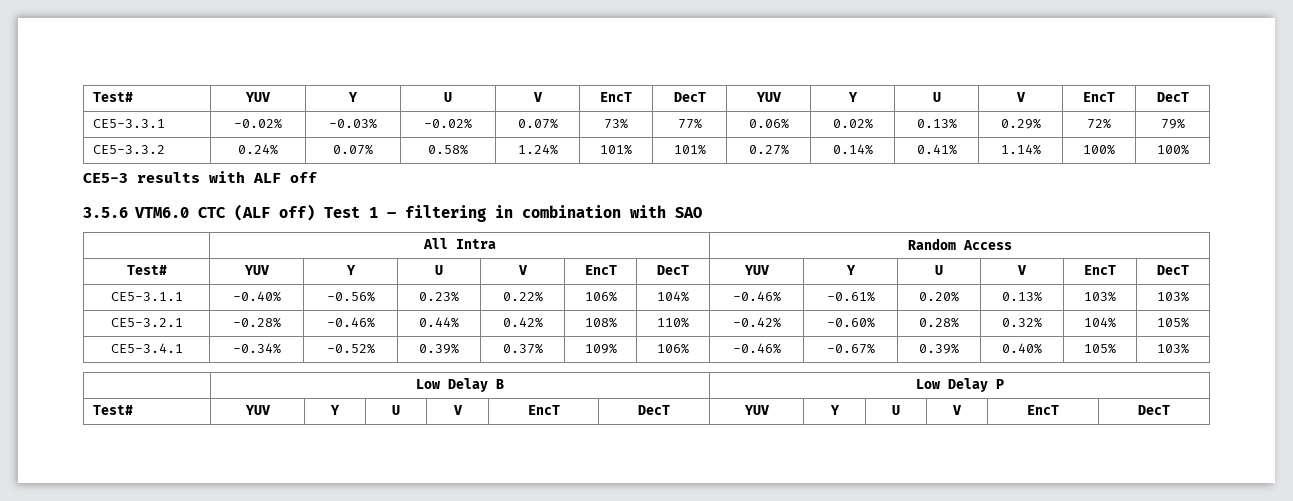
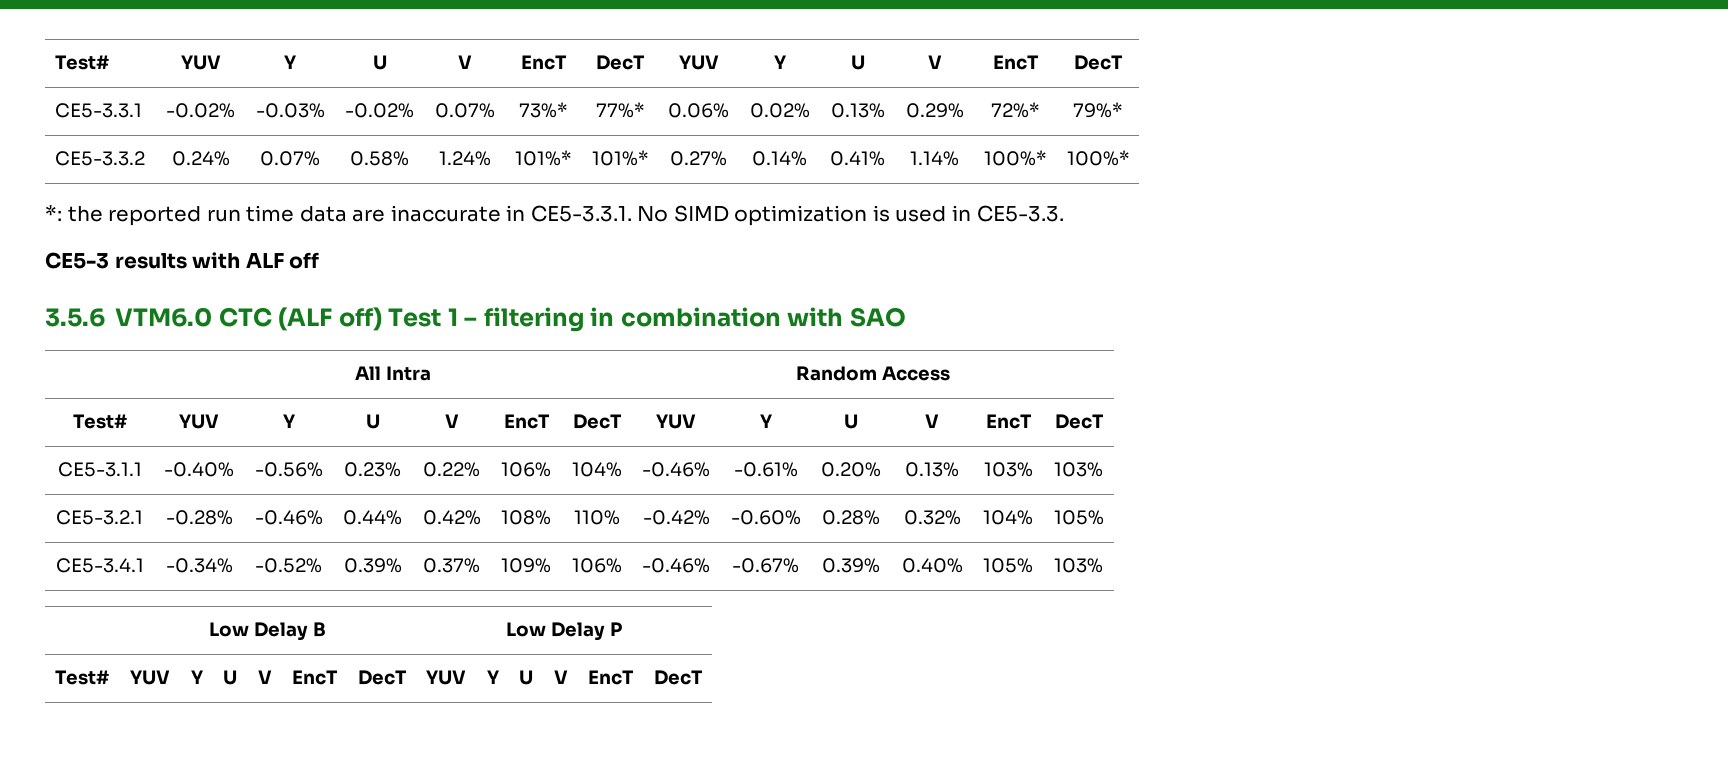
- CE5-3.3.1 | -0.02% | -0.03% | -0.02% | 0.07% | 73% | 77% | 0.06% | 0.02% | 0.13% | 0.29% | 72% | 79%
+ CE5-3.3.1 | -0.02% | -0.03% | -0.02% | 0.07% | 73%* | 77%* | 0.06% | 0.02% | 0.13% | 0.29% | 72%* | 79%*
- CE5-3.3.2 | 0.24% | 0.07% | 0.58% | 1.24% | 101% | 101% | 0.27% | 0.14% | 0.41% | 1.14% | 100% | 100%
+ CE5-3.3.2 | 0.24% | 0.07% | 0.58% | 1.24% | 101%* | 101%* | 0.27% | 0.14% | 0.41% | 1.14% | 100%* | 100%*
+ *: the reported run time data are inaccurate in CE5-3.3.1. No SIMD optimization is used in CE5-3.3.

